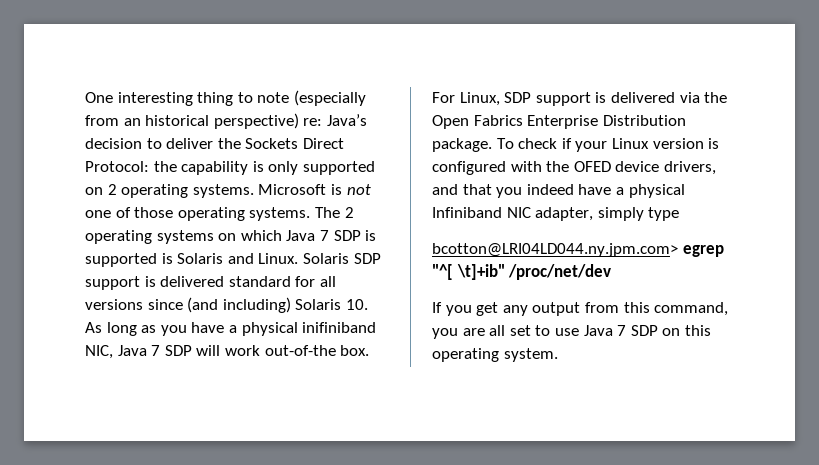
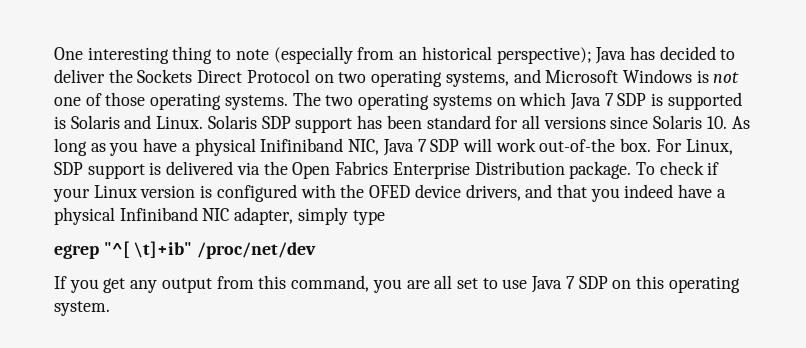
- One interesting thing to note (especially from an historical perspective) re: Java’s decision to deliver the Sockets Direct Protocol: the capability is only supported on 2 operating systems. Microsoft is not one of those operating systems.
+ One interesting thing to note (especially from an historical perspective); Java has decided to deliver the Sockets Direct Protocol on two operating systems, and Microsoft Windows is not one of those operating systems.
- The 2 operating systems on which Java 7 SDP is supported is Solaris and Linux.
+ The two operating systems on which Java 7 SDP is supported is Solaris and Linux.
- Solaris SDP support is delivered standard for all versions since (and including) Solaris 10. As long as you have a physical inifiniband NIC, Java 7 SDP will work out-of-the box.
+ Solaris SDP support has been standard for all versions since Solaris 10. As long as you have a physical Inifiniband NIC, Java 7 SDP will work out-of-the box.
- bcotton@LRI04LD044.ny.jpm.com> egrep "^[ \t]+ib" /proc/net/dev
+ egrep "^[ \t]+ib" /proc/net/dev

